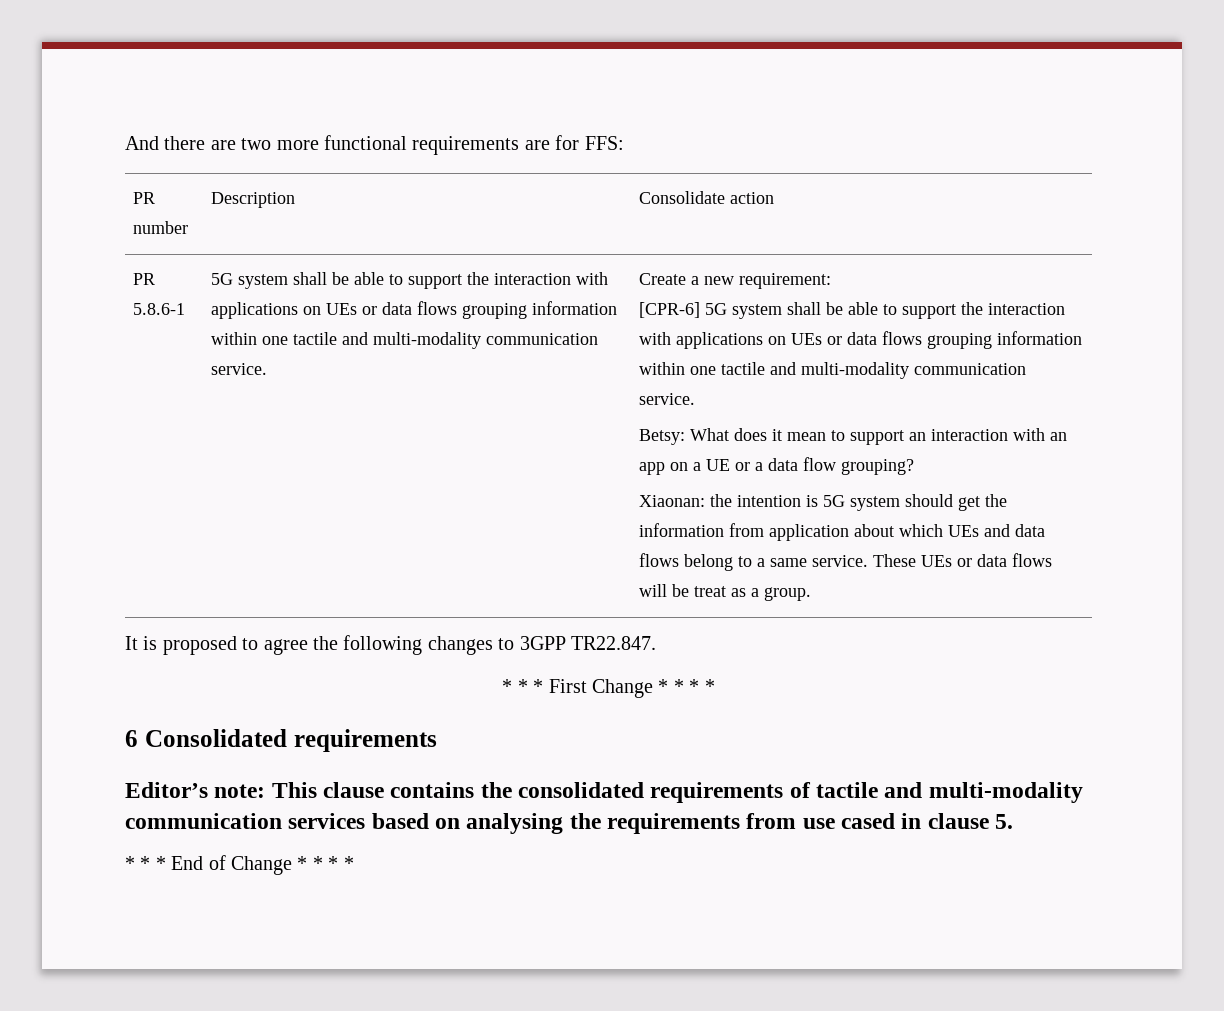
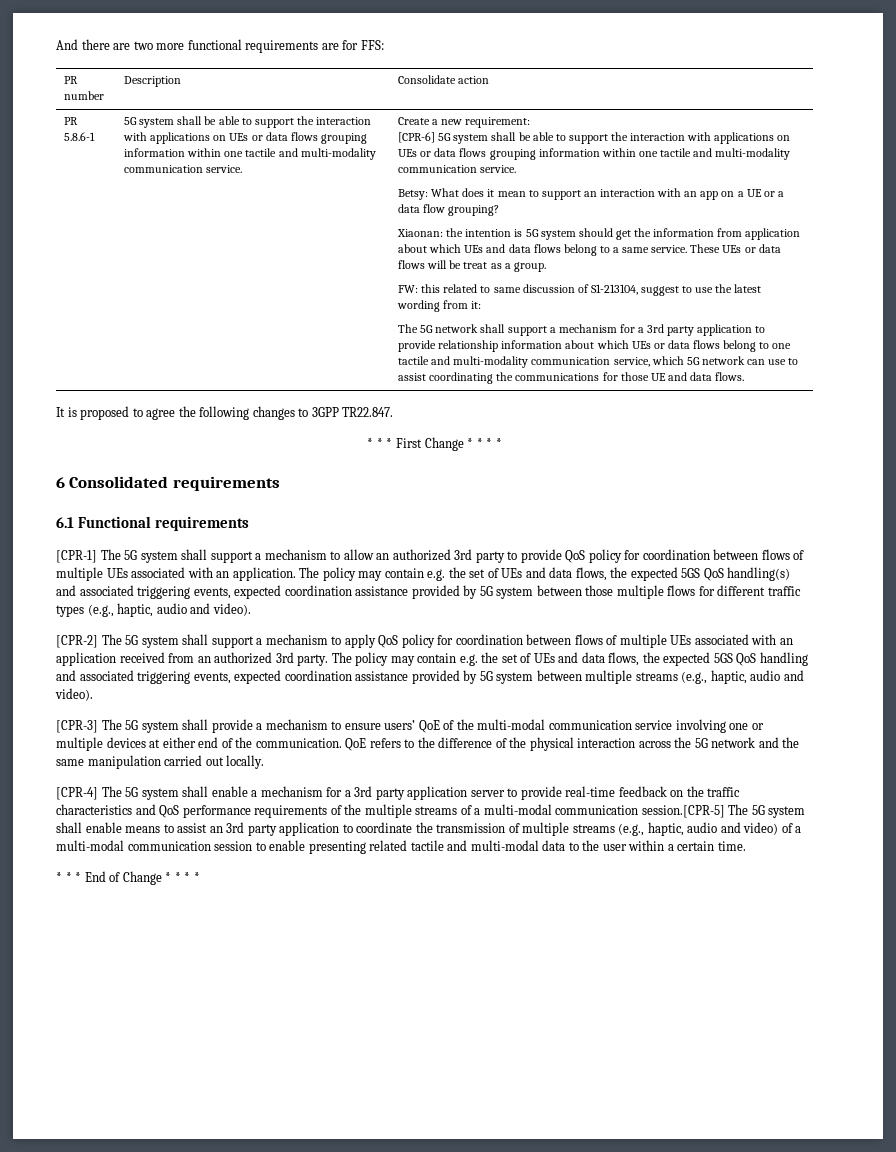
+ FW: this related to same discussion of S1-213104, suggest to use the latest wording from it:
+ The 5G network shall support a mechanism for a 3rd party application to provide relationship information about which UEs or data flows belong to one tactile and multi-modality communication service, which 5G network can use to assist coordinating the communications for those UE and data flows.
- Editor’s note: This clause contains the consolidated requirements of tactile and multi-modality communication services based on analysing the requirements from use cased in clause 5.
+ 6.1 Functional requirements
+ [CPR-1] The 5G system shall support a mechanism to allow an authorized 3rd party to provide QoS policy for coordination between flows of multiple UEs associated with an application. The policy may contain e.g. the set of UEs and data flows, the expected 5GS QoS handling(s) and associated triggering events, expected coordination assistance provided by 5G system between those multiple flows for different traffic types (e.g., haptic, audio and video).
+ [CPR-2] The 5G system shall support a mechanism to apply QoS policy for coordination between flows of multiple UEs associated with an application received from an authorized 3rd party. The policy may contain e.g. the set of UEs and data flows, the expected 5GS QoS handling and associated triggering events, expected coordination assistance provided by 5G system between multiple streams (e.g., haptic, audio and video).
+ [CPR-3] The 5G system shall provide a mechanism to ensure users’ QoE of the multi-modal communication service involving one or multiple devices at either end of the communication. QoE refers to the difference of the physical interaction across the 5G network and the same manipulation carried out locally.
+ [CPR-4] The 5G system shall enable a mechanism for a 3rd party application server to provide real-time feedback on the traffic characteristics and QoS performance requirements of the multiple streams of a multi-modal communication session.[CPR-5] The 5G system shall enable means to assist an 3rd party application to coordinate the transmission of multiple streams (e.g., haptic, audio and video) of a multi-modal communication session to enable presenting related tactile and multi-modal data to the user within a certain time.

